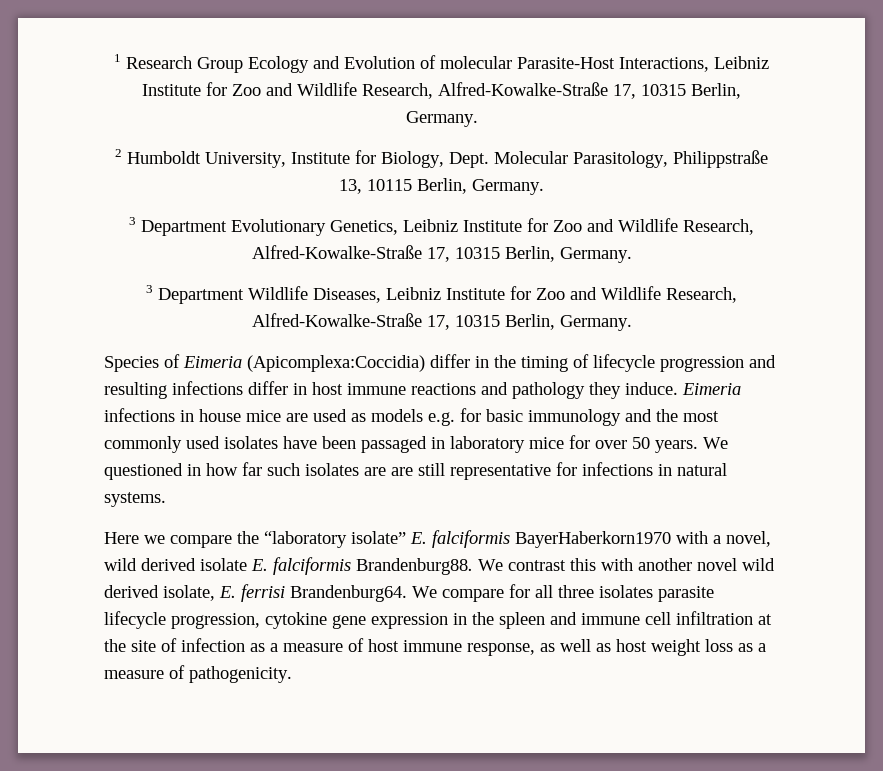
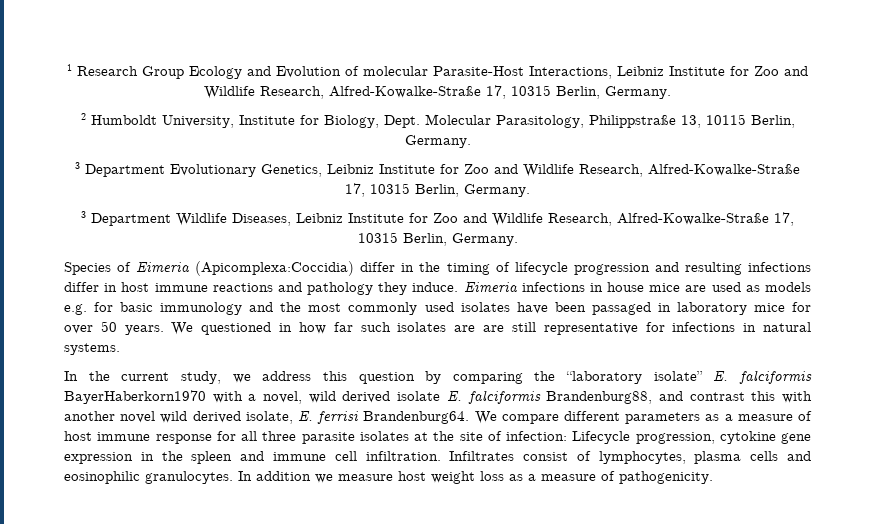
- Here we compare the “laboratory isolate” E. falciformis BayerHaberkorn1970 with a novel, wild derived isolate E. falciformis Brandenburg88. We contrast this with another novel wild derived isolate, E. ferrisi Brandenburg64.
+ In the current study, we address this question by comparing the “laboratory isolate” E. falciformis BayerHaberkorn1970 with a novel, wild derived isolate E. falciformis Brandenburg88, and contrast this with another novel wild derived isolate, E. ferrisi Brandenburg64.
- We compare for all three isolates parasite lifecycle progression, cytokine gene expression in the spleen and immune cell infiltration at the site of infection as a measure of host immune response, as well as host weight loss as a measure of pathogenicity.
+ We compare different parameters as a measure of host immune response for all three parasite isolates at the site of infection: Lifecycle progression, cytokine gene expression in the spleen and immune cell infiltration. Infiltrates consist of lymphocytes, plasma cells and eosinophilic granulocytes. In addition we measure host weight loss as a measure of pathogenicity.

